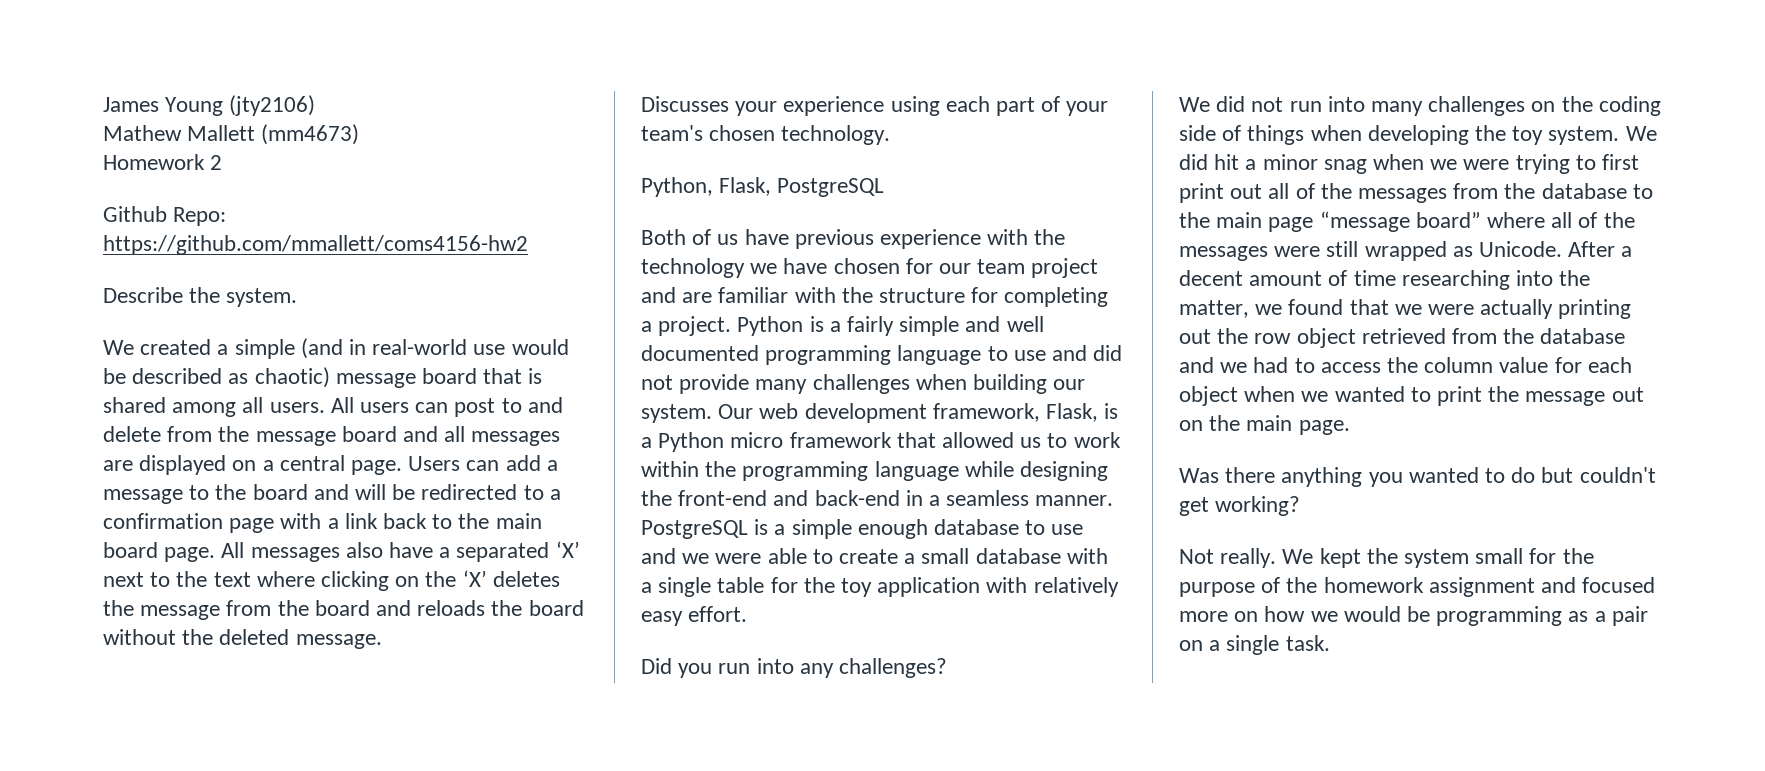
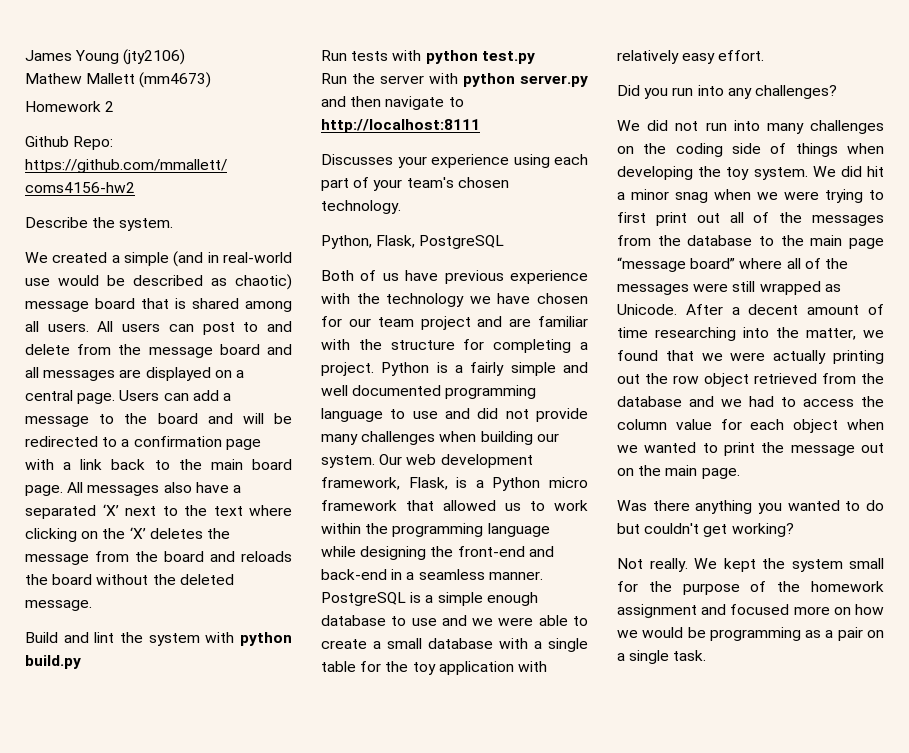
+ Build and lint the system with python build.py
+ Run tests with python test.py
+ Run the server with python server.py and then navigate to http://localhost:8111

